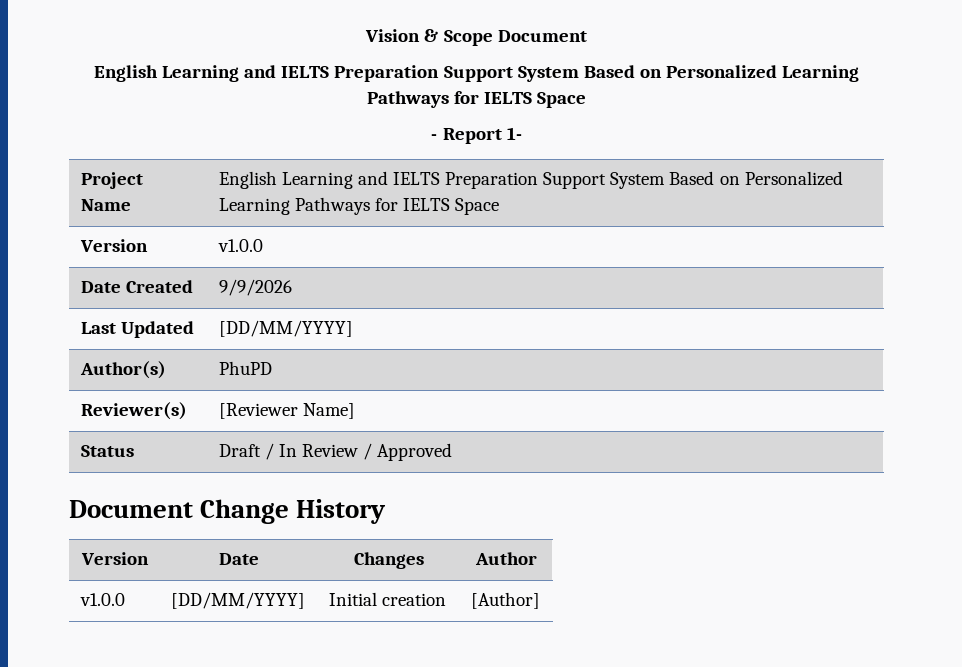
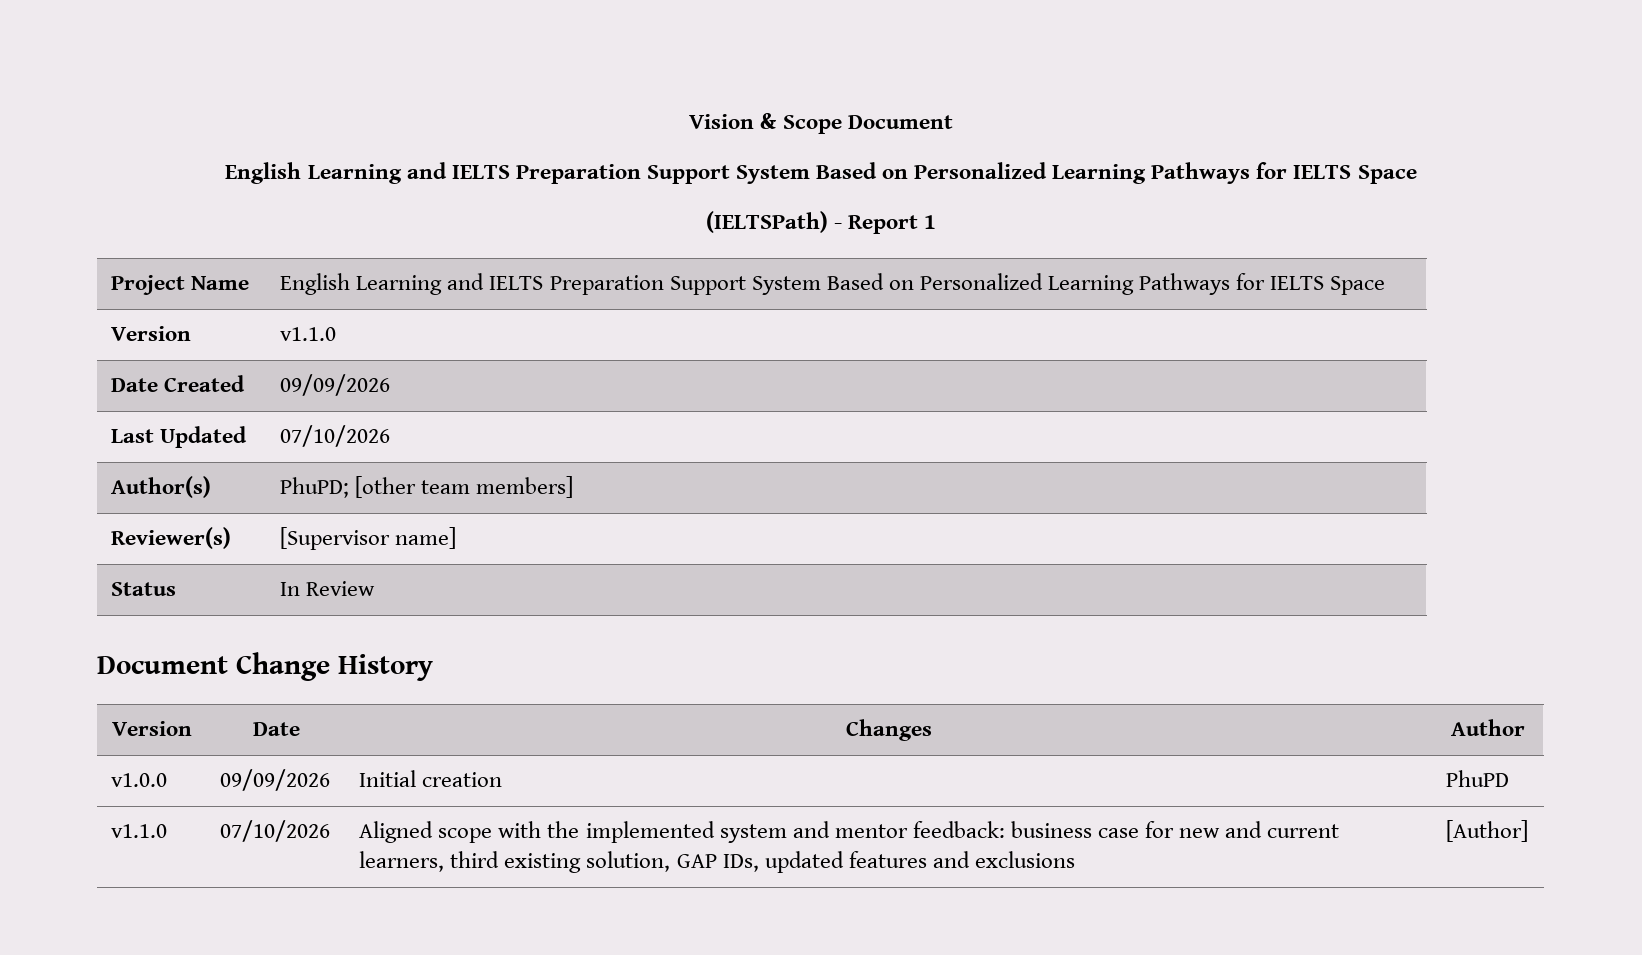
- - Report 1-
+ (IELTSPath) - Report 1
- Version | v1.0.0
+ Version | v1.1.0
- Date Created | 9/9/2026
+ Date Created | 09/09/2026
- Last Updated | [DD/MM/YYYY]
+ Last Updated | 07/10/2026
- Author(s) | PhuPD
+ Author(s) | PhuPD; [other team members]
- Reviewer(s) | [Reviewer Name]
+ Reviewer(s) | [Supervisor name]
- Status | Draft / In Review / Approved
+ Status | In Review
- v1.0.0 | [DD/MM/YYYY] | Initial creation | [Author]
+ v1.0.0 | 09/09/2026 | Initial creation | PhuPD
+ v1.1.0 | 07/10/2026 | Aligned scope with the implemented system and mentor feedback: business case for new and current learners, third existing solution, GAP IDs, updated features and exclusions | [Author]

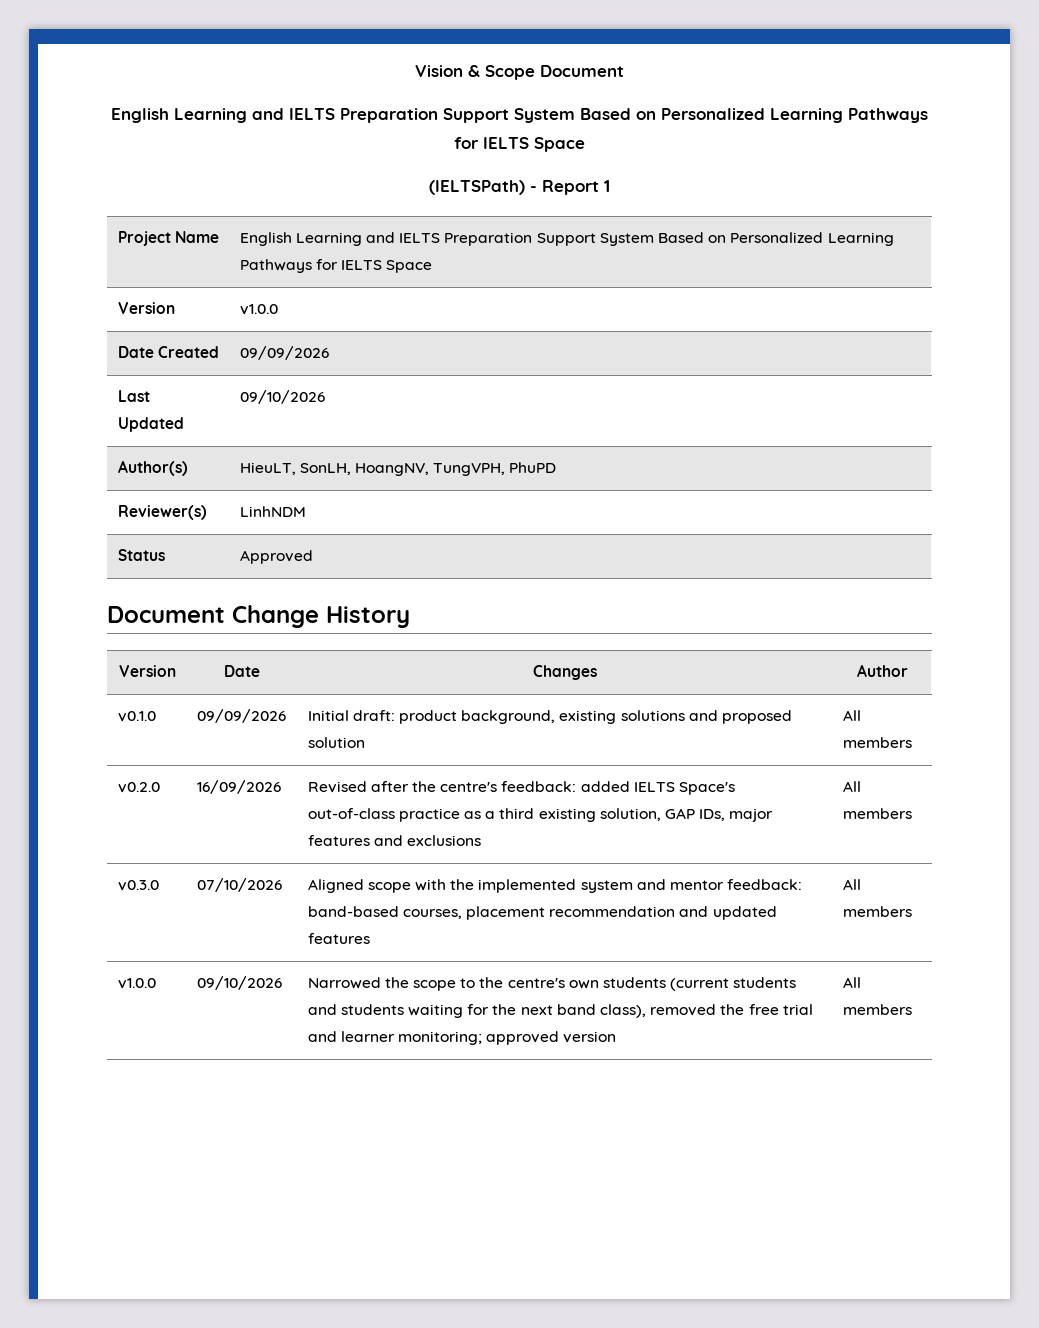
- Version | v1.1.0
+ Version | v1.0.0
- Last Updated | 07/10/2026
+ Last Updated | 09/10/2026
- Author(s) | PhuPD; [other team members]
+ Author(s) | HieuLT, SonLH, HoangNV, TungVPH, PhuPD
- Reviewer(s) | [Supervisor name]
+ Reviewer(s) | LinhNDM
- Status | In Review
+ Status | Approved
- v1.0.0 | 09/09/2026 | Initial creation | PhuPD
- v1.1.0 | 07/10/2026 | Aligned scope with the implemented system and mentor feedback: business case for new and current learners, third existing solution, GAP IDs, updated features and exclusions | [Author]
+ v0.1.0 | 09/09/2026 | Initial draft: product background, existing solutions and proposed solution | All members
+ v0.2.0 | 16/09/2026 | Revised after the centre's feedback: added IELTS Space's out-of-class practice as a third existing solution, GAP IDs, major features and exclusions | All members
+ v0.3.0 | 07/10/2026 | Aligned scope with the implemented system and mentor feedback: band-based courses, placement recommendation and updated features | All members
+ v1.0.0 | 09/10/2026 | Narrowed the scope to the centre's own students (current students and students waiting for the next band class), removed the free trial and learner monitoring; approved version | All members

